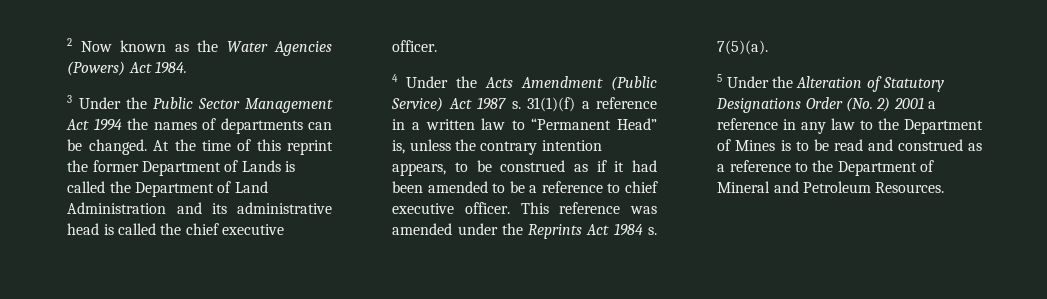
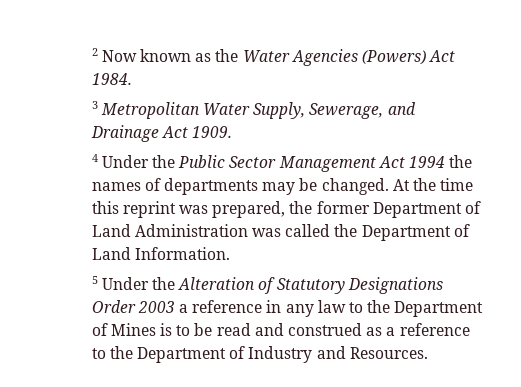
- 3 Under the Public Sector Management Act 1994 the names of departments can be changed.
+ 3 Metropolitan Water Supply, Sewerage, and Drainage Act 1909.
+ 4 Under the Public Sector Management Act 1994 the names of departments may be changed.
- At the time of this reprint the former Department of Lands is called the Department of Land Administration and its administrative head is called the chief executive officer.
- 4 Under the Acts Amendment (Public Service) Act 1987 s. 31(1)(f) a reference in a written law to “Permanent Head” is, unless the contrary intention appears, to be construed as if it had been amended to be a reference to chief executive officer. This reference was amended under the Reprints Act 1984 s. 7(5)(a).
+ At the time this reprint was prepared, the former Department of Land Administration was called the Department of Land Information.
- 5 Under the Alteration of Statutory Designations Order (No. 2) 2001 a reference in any law to the Department of Mines is to be read and construed as a reference to the Department of Mineral and Petroleum Resources.
+ 5 Under the Alteration of Statutory Designations Order 2003 a reference in any law to the Department of Mines is to be read and construed as a reference to the Department of Industry and Resources.

